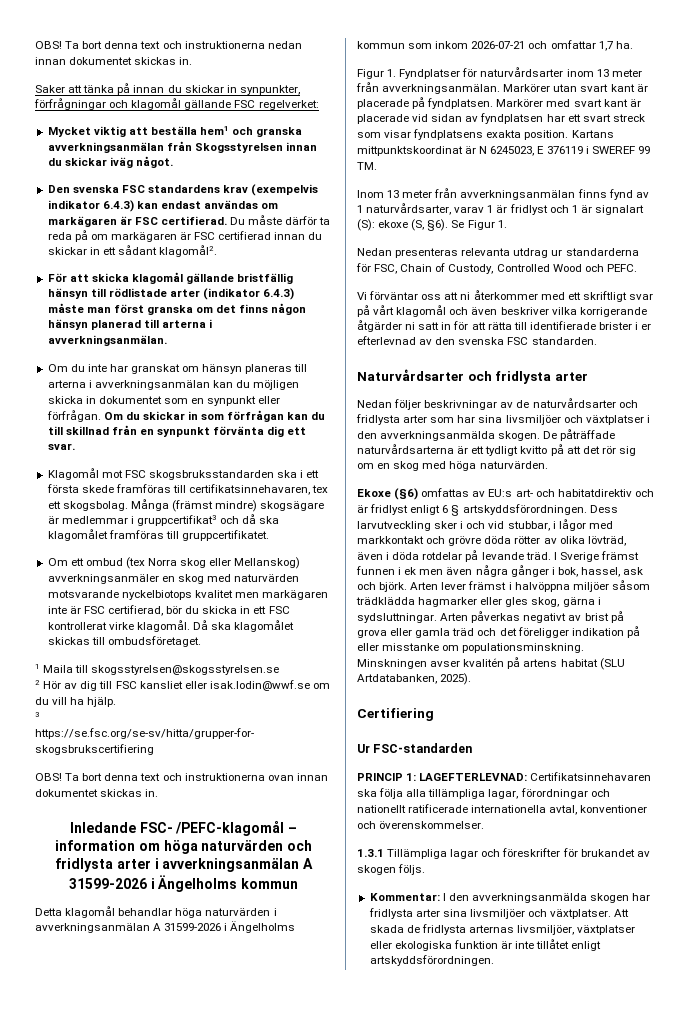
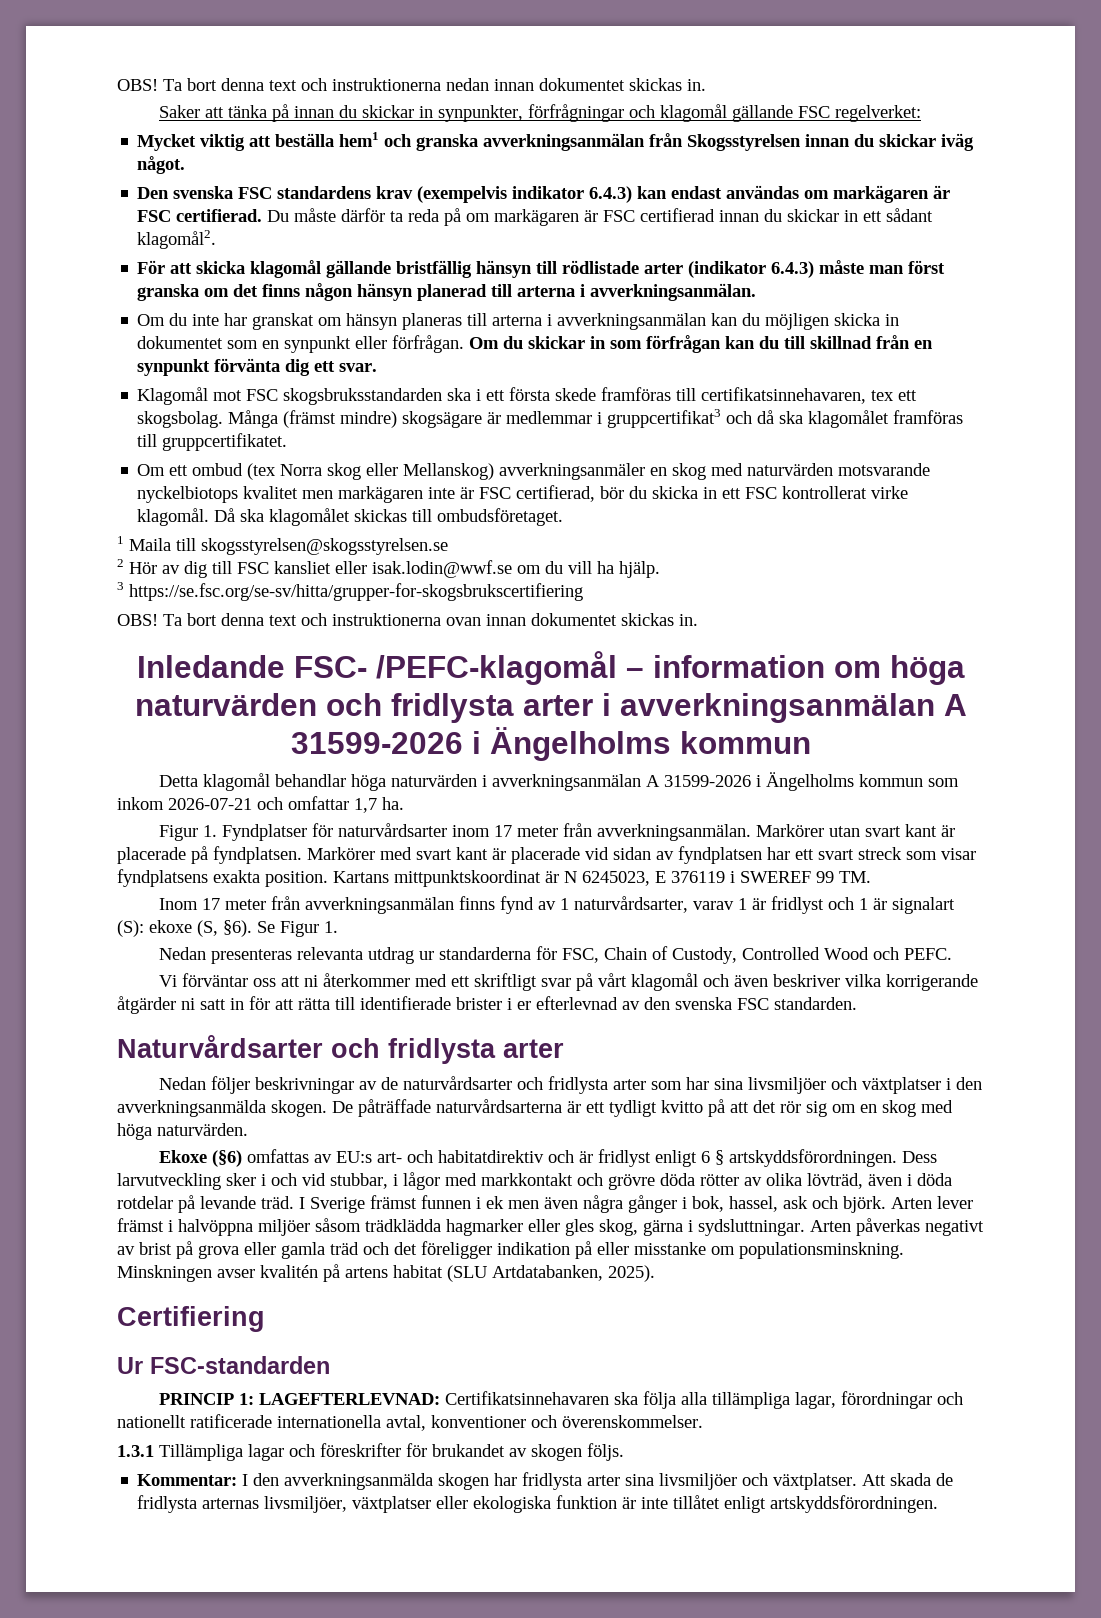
- Figur 1. Fyndplatser för naturvårdsarter inom 13 meter från avverkningsanmälan.
+ Figur 1. Fyndplatser för naturvårdsarter inom 17 meter från avverkningsanmälan.
- Inom 13 meter från avverkningsanmälan finns fynd av 1 naturvårdsarter, varav 1 är fridlyst och 1 är signalart (S): ekoxe (S, §6).
+ Inom 17 meter från avverkningsanmälan finns fynd av 1 naturvårdsarter, varav 1 är fridlyst och 1 är signalart (S): ekoxe (S, §6).

